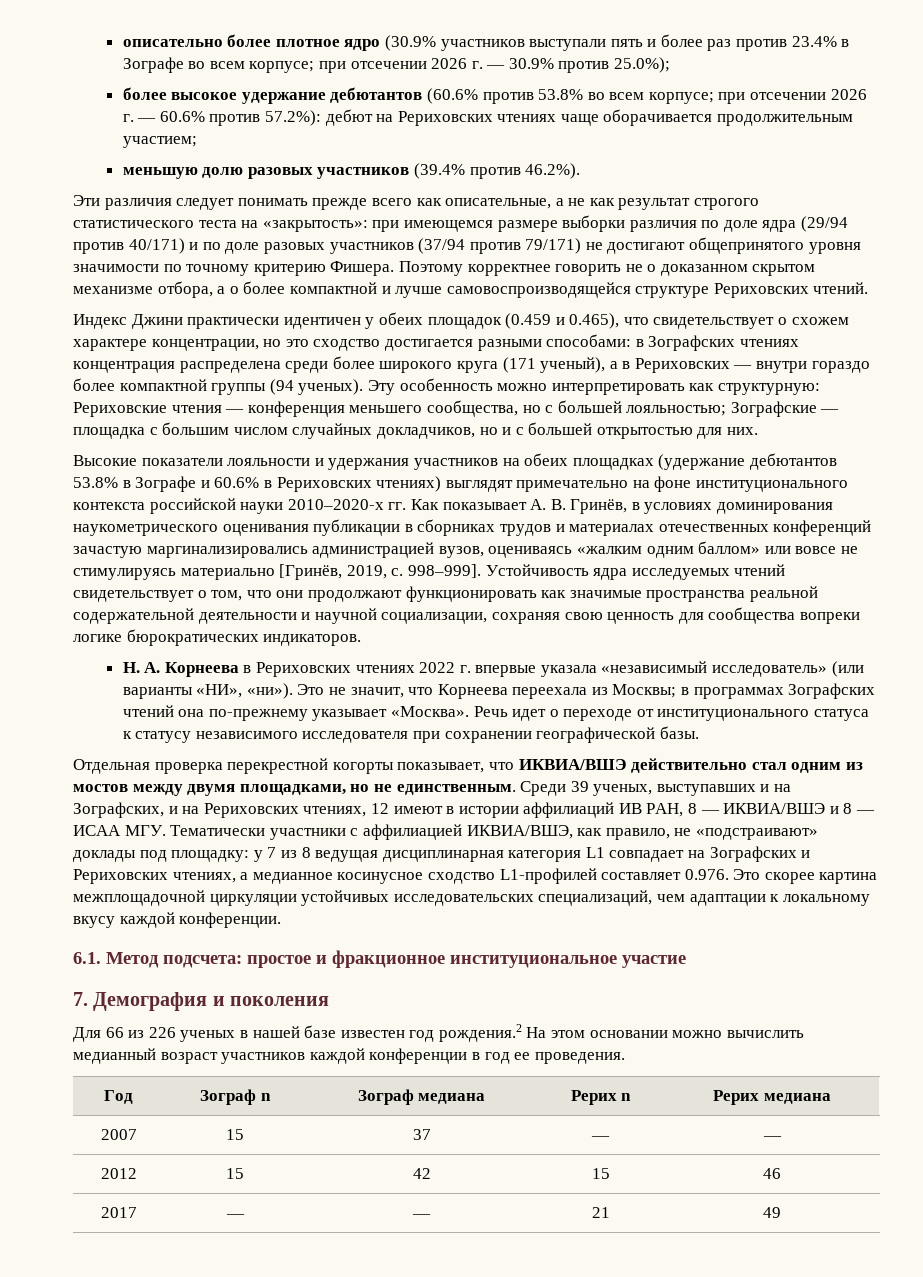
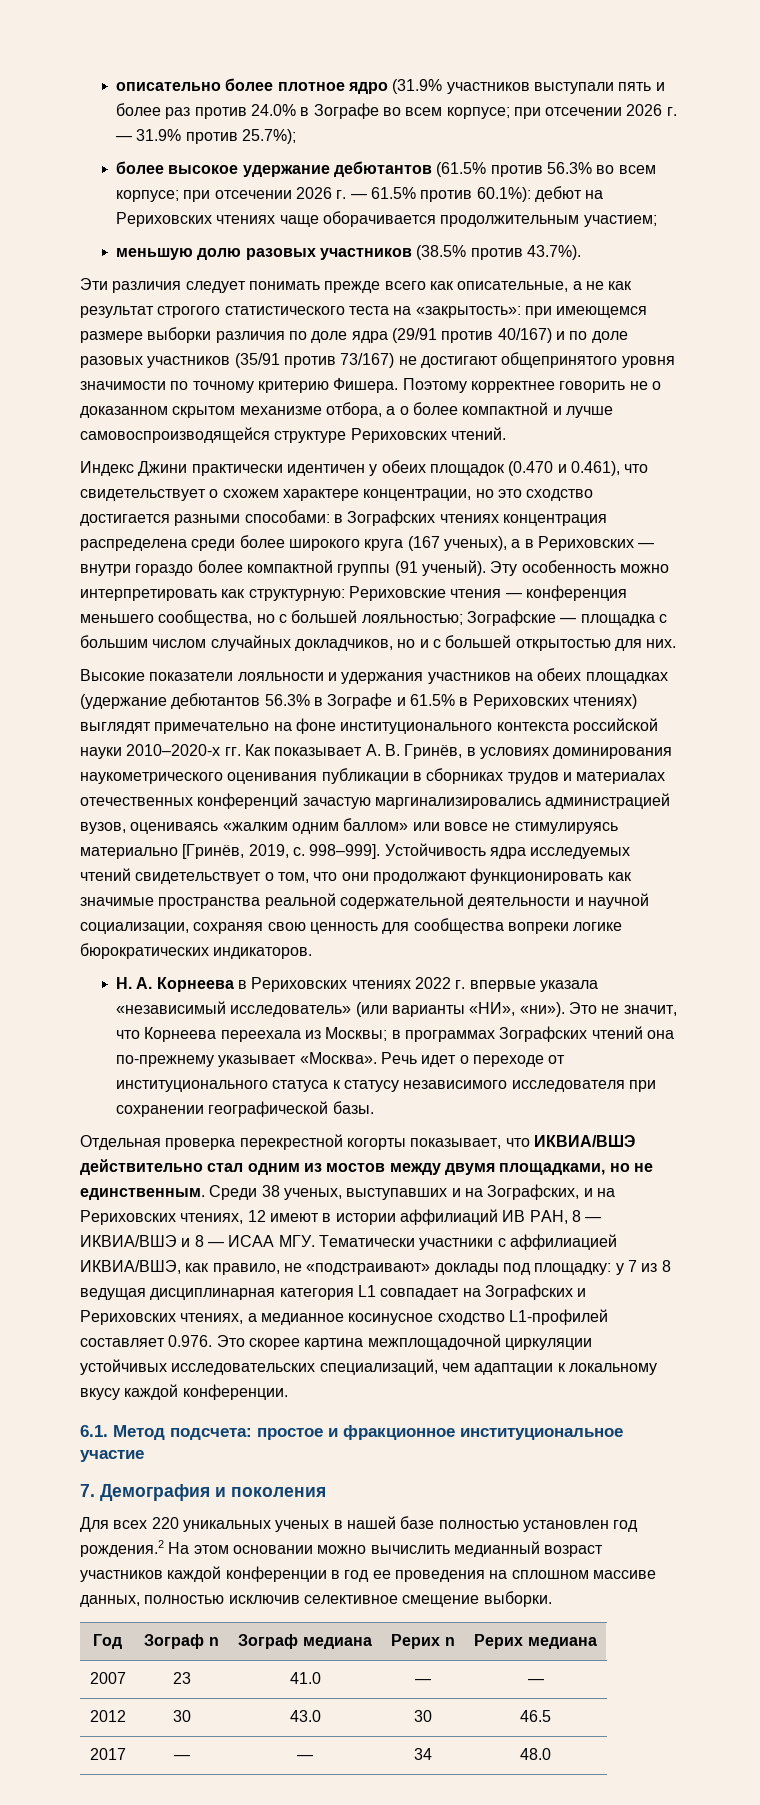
- описательно более плотное ядро (30.9% участников выступали пять и более раз против 23.4% в Зографе во всем корпусе; при отсечении 2026 г. — 30.9% против 25.0%);
+ описательно более плотное ядро (31.9% участников выступали пять и более раз против 24.0% в Зографе во всем корпусе; при отсечении 2026 г. — 31.9% против 25.7%);
- более высокое удержание дебютантов (60.6% против 53.8% во всем корпусе; при отсечении 2026 г. — 60.6% против 57.2%): дебют на Рериховских чтениях чаще оборачивается продолжительным участием;
+ более высокое удержание дебютантов (61.5% против 56.3% во всем корпусе; при отсечении 2026 г. — 61.5% против 60.1%): дебют на Рериховских чтениях чаще оборачивается продолжительным участием;
- меньшую долю разовых участников (39.4% против 46.2%).
+ меньшую долю разовых участников (38.5% против 43.7%).
- Эти различия следует понимать прежде всего как описательные, а не как результат строгого статистического теста на «закрытость»: при имеющемся размере выборки различия по доле ядра (29/94 против 40/171) и по доле разовых участников (37/94 против 79/171) не достигают общепринятого уровня значимости по точному критерию Фишера.
+ Эти различия следует понимать прежде всего как описательные, а не как результат строгого статистического теста на «закрытость»: при имеющемся размере выборки различия по доле ядра (29/91 против 40/167) и по доле разовых участников (35/91 против 73/167) не достигают общепринятого уровня значимости по точному критерию Фишера.
- Индекс Джини практически идентичен у обеих площадок (0.459 и 0.465), что свидетельствует о схожем характере концентрации, но это сходство достигается разными способами: в Зографских чтениях концентрация распределена среди более широкого круга (171 ученый), а в Рериховских — внутри гораздо более компактной группы (94 ученых).
+ Индекс Джини практически идентичен у обеих площадок (0.470 и 0.461), что свидетельствует о схожем характере концентрации, но это сходство достигается разными способами: в Зографских чтениях концентрация распределена среди более широкого круга (167 ученых), а в Рериховских — внутри гораздо более компактной группы (91 ученый).
- Высокие показатели лояльности и удержания участников на обеих площадках (удержание дебютантов 53.8% в Зографе и 60.6% в Рериховских чтениях) выглядят примечательно на фоне институционального контекста российской науки 2010–2020-х гг. Как показывает А. В. Гринёв, в условиях доминирования наукометрического оценивания публикации в сборниках трудов и материалах отечественных конференций зачастую маргинализировались администрацией вузов, оцениваясь «жалким одним баллом» или вовсе не стимулируясь материально [Гринёв, 2019, с.
+ Высокие показатели лояльности и удержания участников на обеих площадках (удержание дебютантов 56.3% в Зографе и 61.5% в Рериховских чтениях) выглядят примечательно на фоне институционального контекста российской науки 2010–2020-х гг. Как показывает А. В. Гринёв, в условиях доминирования наукометрического оценивания публикации в сборниках трудов и материалах отечественных конференций зачастую маргинализировались администрацией вузов, оцениваясь «жалким одним баллом» или вовсе не стимулируясь материально [Гринёв, 2019, с.
- Среди 39 ученых, выступавших и на Зографских, и на Рериховских чтениях, 12 имеют в истории аффилиаций ИВ РАН, 8 — ИКВИА/ВШЭ и 8 — ИСАА МГУ. Тематически участники с аффилиацией ИКВИА/ВШЭ, как правило, не «подстраивают» доклады под площадку:
+ Среди 38 ученых, выступавших и на Зографских, и на Рериховских чтениях, 12 имеют в истории аффилиаций ИВ РАН, 8 — ИКВИА/ВШЭ и 8 — ИСАА МГУ. Тематически участники с аффилиацией ИКВИА/ВШЭ, как правило, не «подстраивают» доклады под площадку:
- Для 66 из 226 ученых в нашей базе известен год рождения.2 На этом основании можно вычислить медианный возраст участников каждой конференции в год ее проведения.
+ Для всех 220 уникальных ученых в нашей базе полностью установлен год рождения.2 На этом основании можно вычислить медианный возраст участников каждой конференции в год ее проведения на сплошном массиве данных, полностью исключив селективное смещение выборки.
- 2007 | 15 | 37 | — | —
+ 2007 | 23 | 41.0 | — | —
- 2012 | 15 | 42 | 15 | 46
+ 2012 | 30 | 43.0 | 30 | 46.5
- 2017 | — | — | 21 | 49
+ 2017 | — | — | 34 | 48.0

